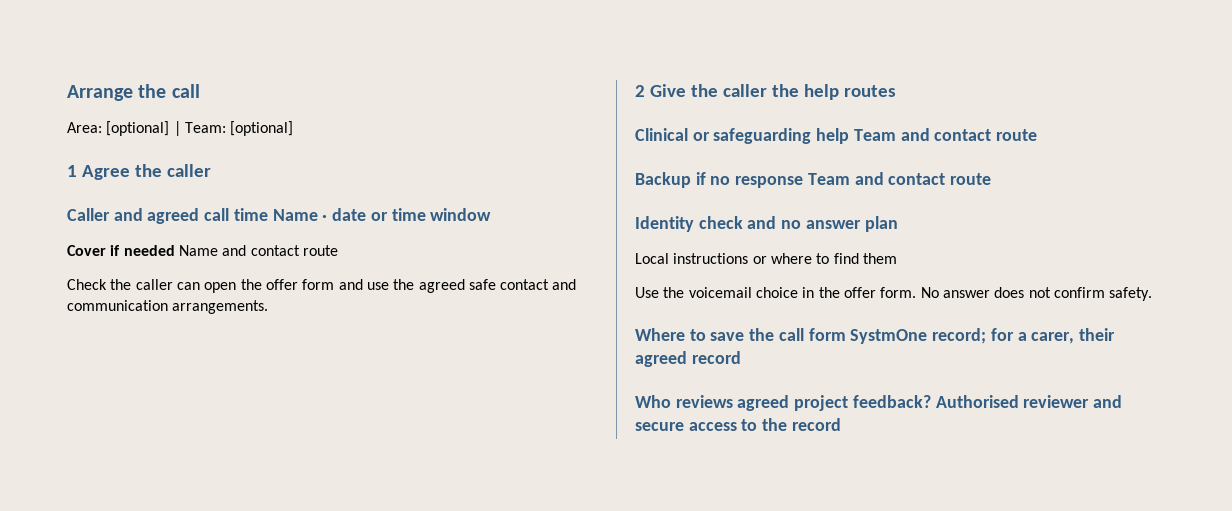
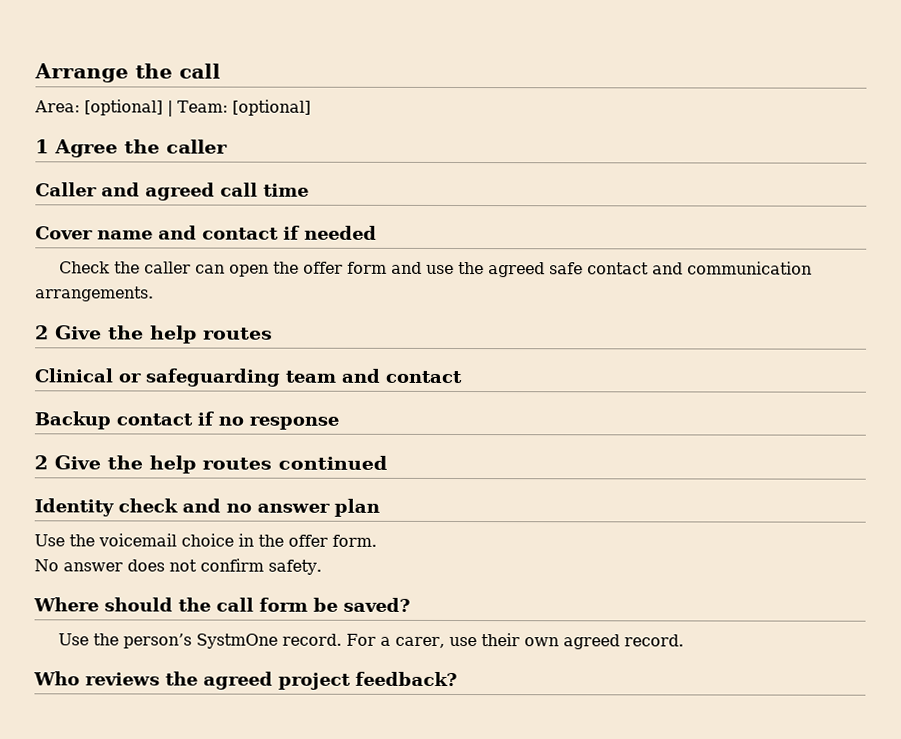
- Caller and agreed call time Name · date or time window
- Cover if needed Name and contact route
+ Caller and agreed call time
+ Cover name and contact if needed
  Check the caller can open the offer form and use the agreed safe contact and communication arrangements.
- 2 Give the caller the help routes
+ 2 Give the help routes
- Clinical or safeguarding help Team and contact route
+ Clinical or safeguarding team and contact
- Backup if no response Team and contact route
+ Backup contact if no response
+ 2 Give the help routes continued
- Local instructions or where to find them
- Use the voicemail choice in the offer form. No answer does not confirm safety.
+ Use the voicemail choice in the offer form.
+ No answer does not confirm safety.
- Where to save the call form SystmOne record; for a carer, their agreed record
+ Where should the call form be saved?
+ Use the person’s SystmOne record. For a carer, use their own agreed record.
- Who reviews agreed project feedback? Authorised reviewer and secure access to the record
+ Who reviews the agreed project feedback?

